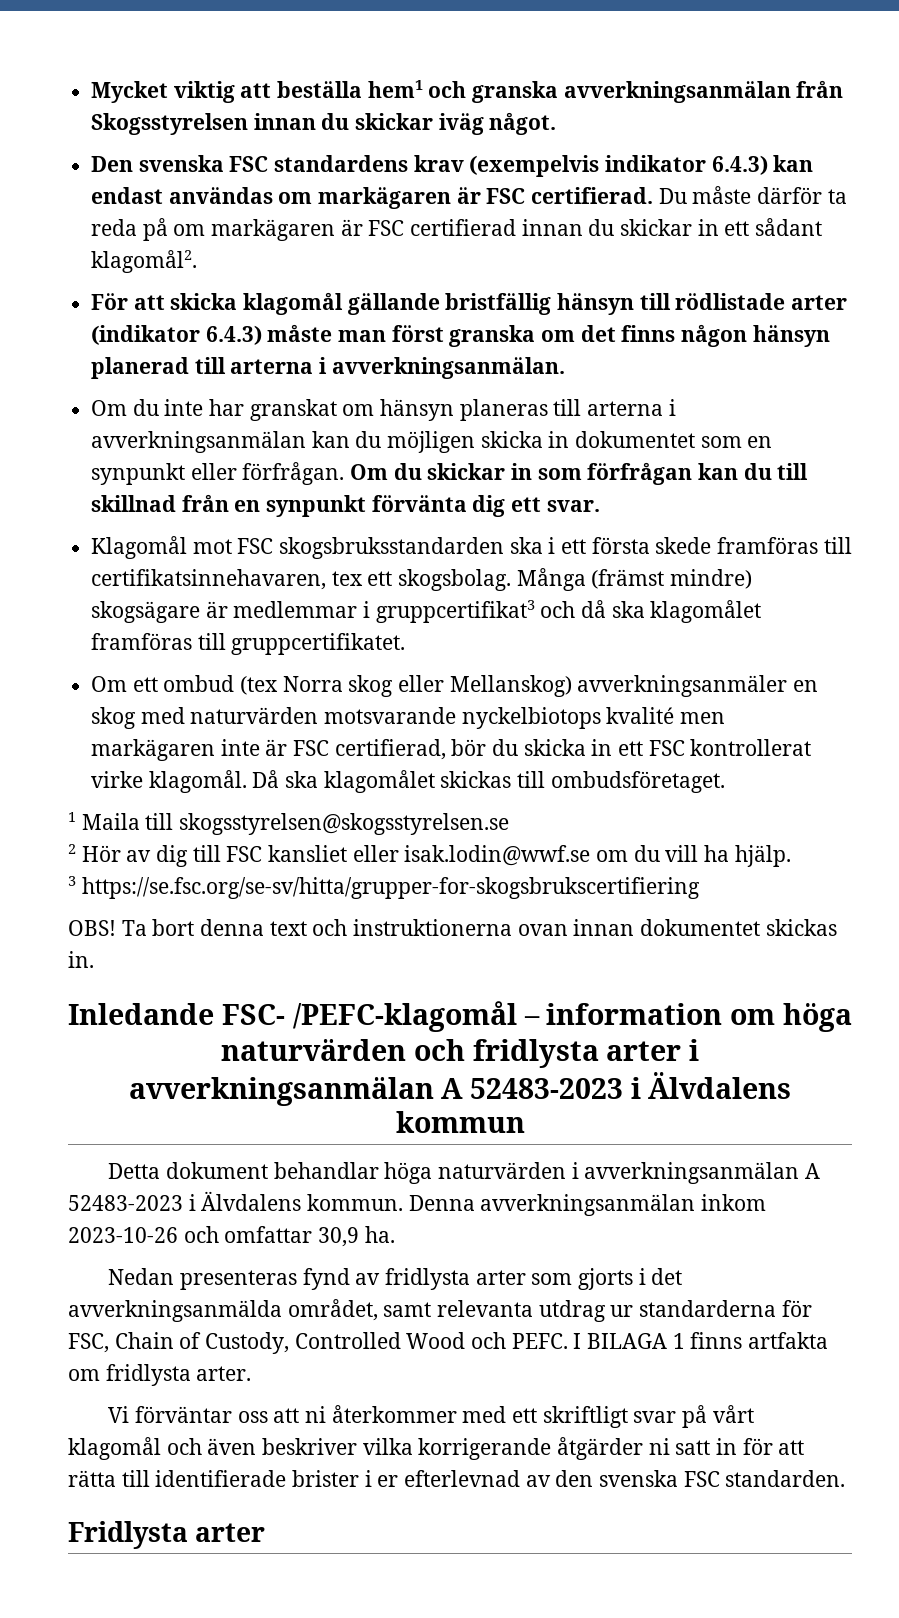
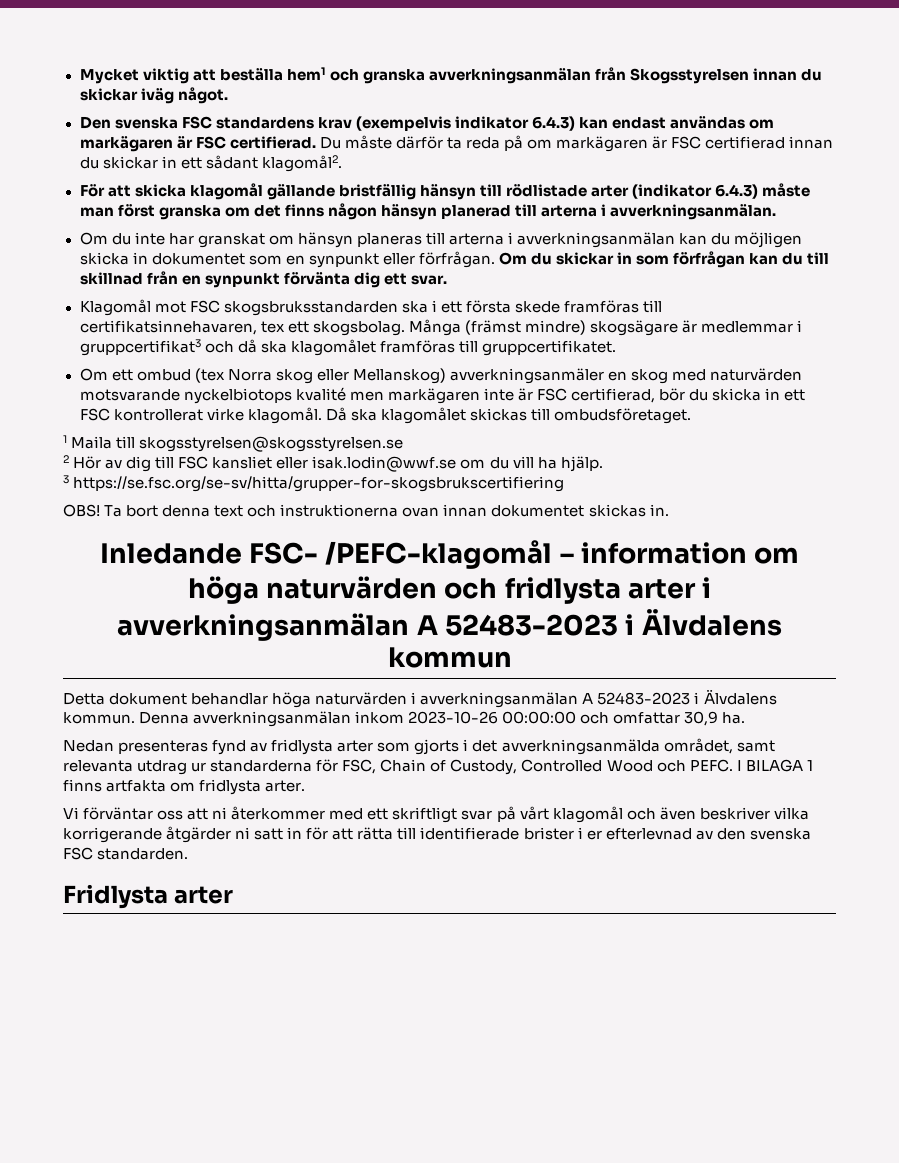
- Denna avverkningsanmälan inkom 2023-10-26 och omfattar 30,9 ha.
+ Denna avverkningsanmälan inkom 2023-10-26 00:00:00 och omfattar 30,9 ha.

